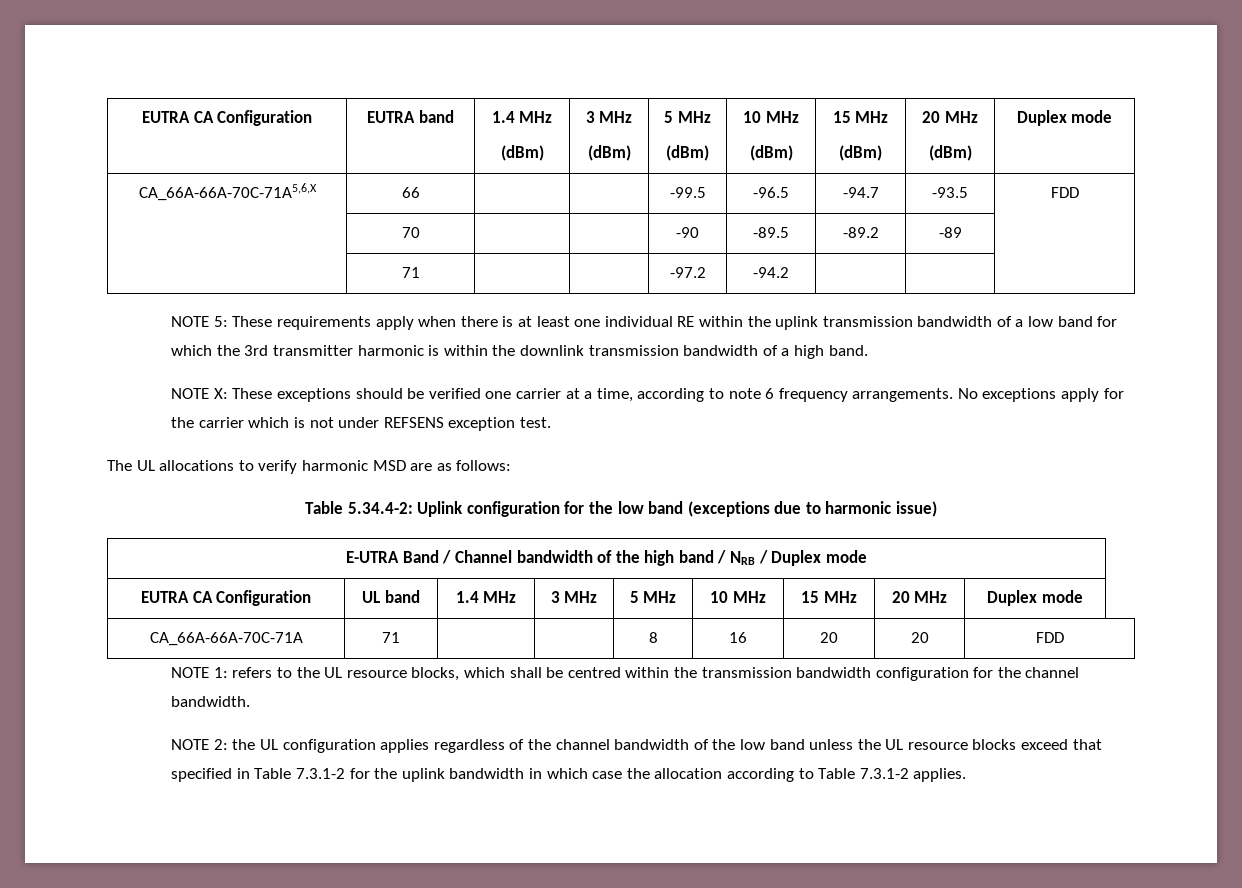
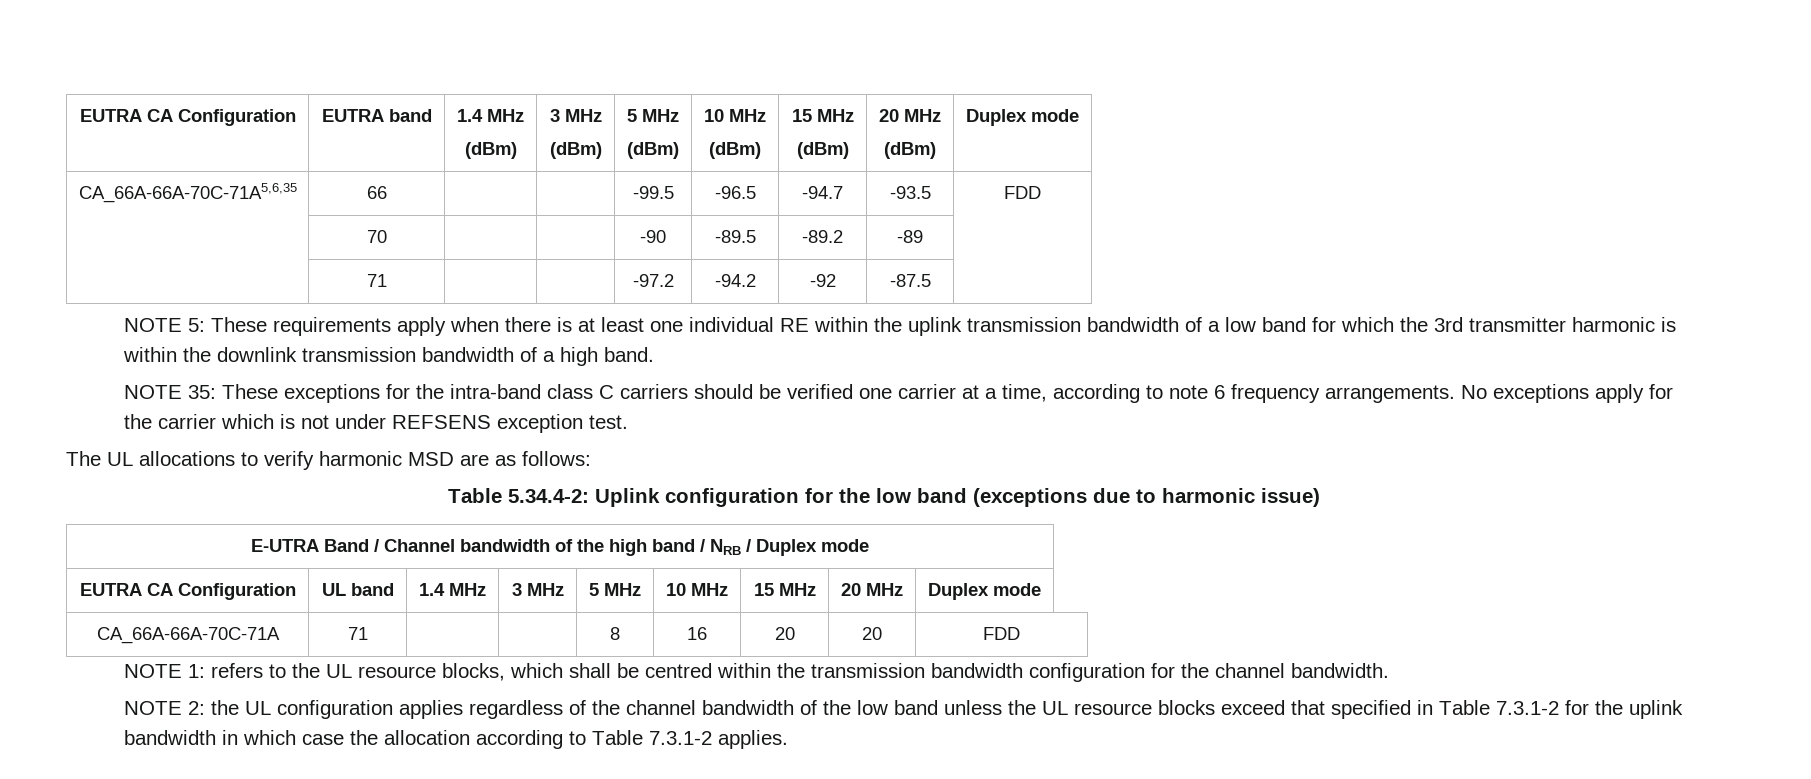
- CA_66A-66A-70C-71A5,6,X | 66 | | | -99.5 | -96.5 | -94.7 | -93.5 | FDD
+ CA_66A-66A-70C-71A5,6,35 | 66 | | | -99.5 | -96.5 | -94.7 | -93.5 | FDD
- | 71 | | | -97.2 | -94.2 | | |
+ | 71 | | | -97.2 | -94.2 | -92 | -87.5 |
- NOTE X: These exceptions should be verified one carrier at a time, according to note 6 frequency arrangements.
+ NOTE 35: These exceptions for the intra-band class C carriers should be verified one carrier at a time, according to note 6 frequency arrangements.

